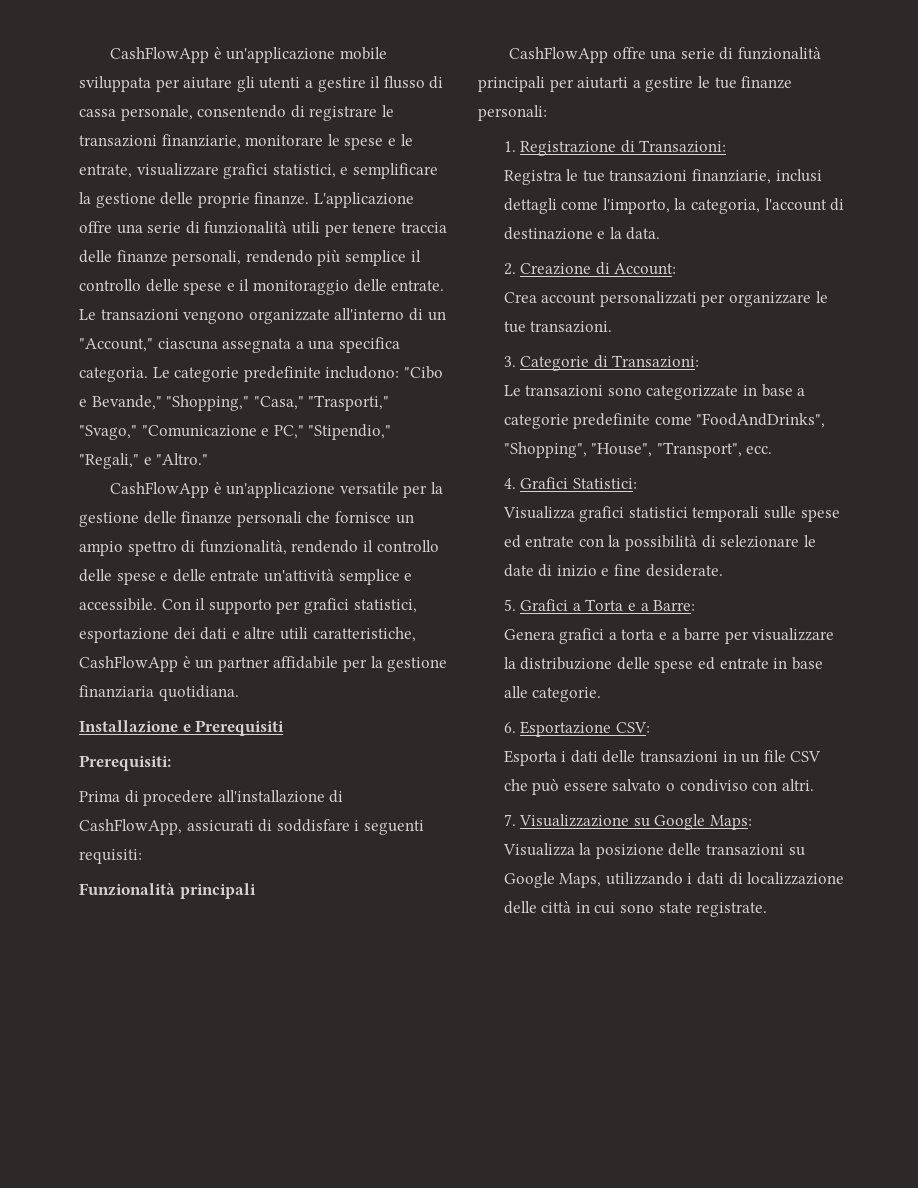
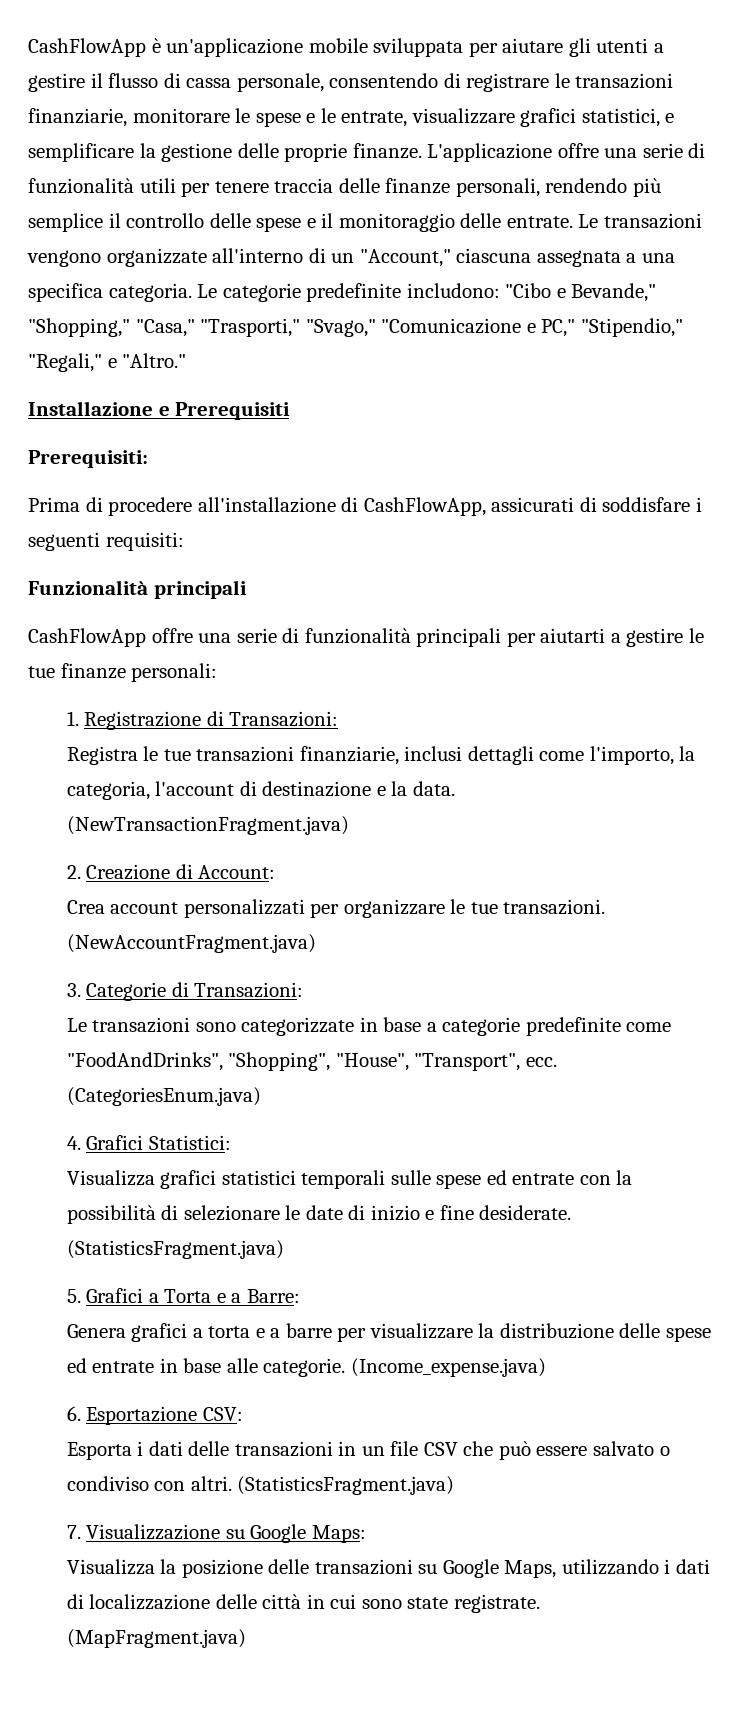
- CashFlowApp è un'applicazione versatile per la gestione delle finanze personali che fornisce un ampio spettro di funzionalità, rendendo il controllo delle spese e delle entrate un'attività semplice e accessibile. Con il supporto per grafici statistici, esportazione dei dati e altre utili caratteristiche, CashFlowApp è un partner affidabile per la gestione finanziaria quotidiana.
+ (NewTransactionFragment.java)
+ (NewAccountFragment.java)
+ (CategoriesEnum.java)
- Visualizza grafici statistici temporali sulle spese ed entrate con la possibilità di selezionare le date di inizio e fine desiderate.
+ Visualizza grafici statistici temporali sulle spese ed entrate con la possibilità di selezionare le date di inizio e fine desiderate. (StatisticsFragment.java)
+ (Income_expense.java)
- Esporta i dati delle transazioni in un file CSV che può essere salvato o condiviso con altri.
+ Esporta i dati delle transazioni in un file CSV che può essere salvato o condiviso con altri. (StatisticsFragment.java)
+ (MapFragment.java)

